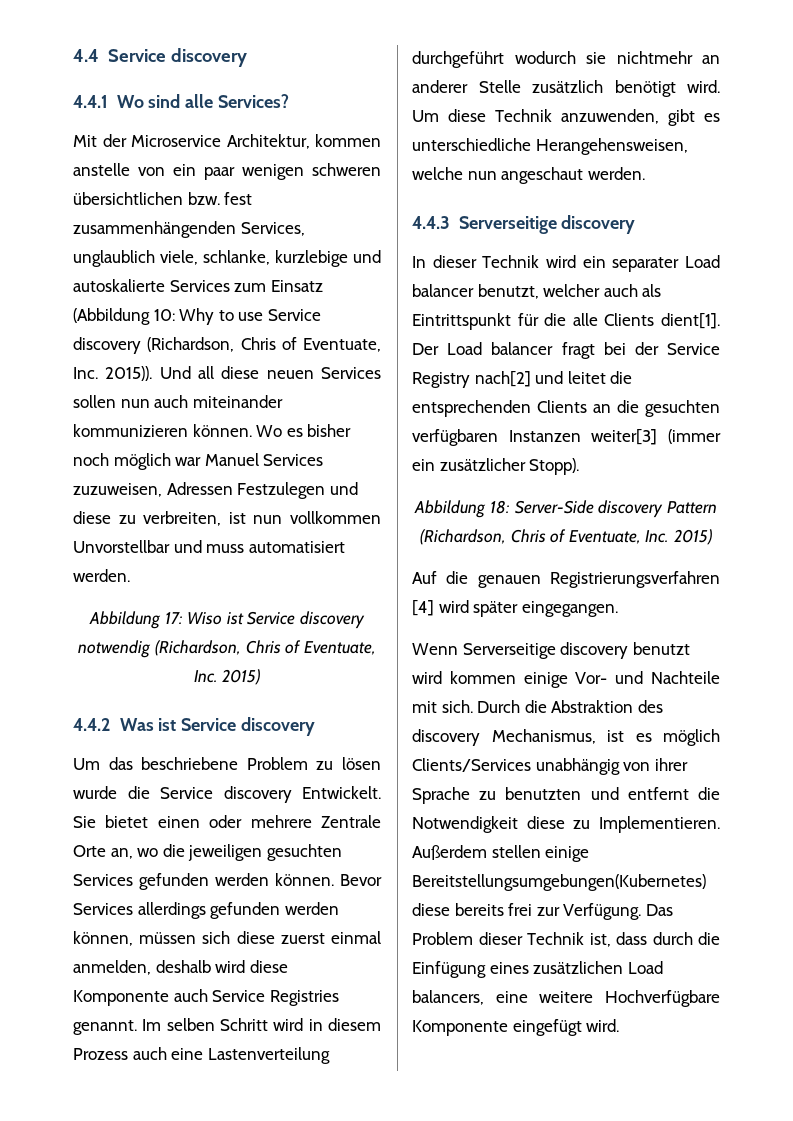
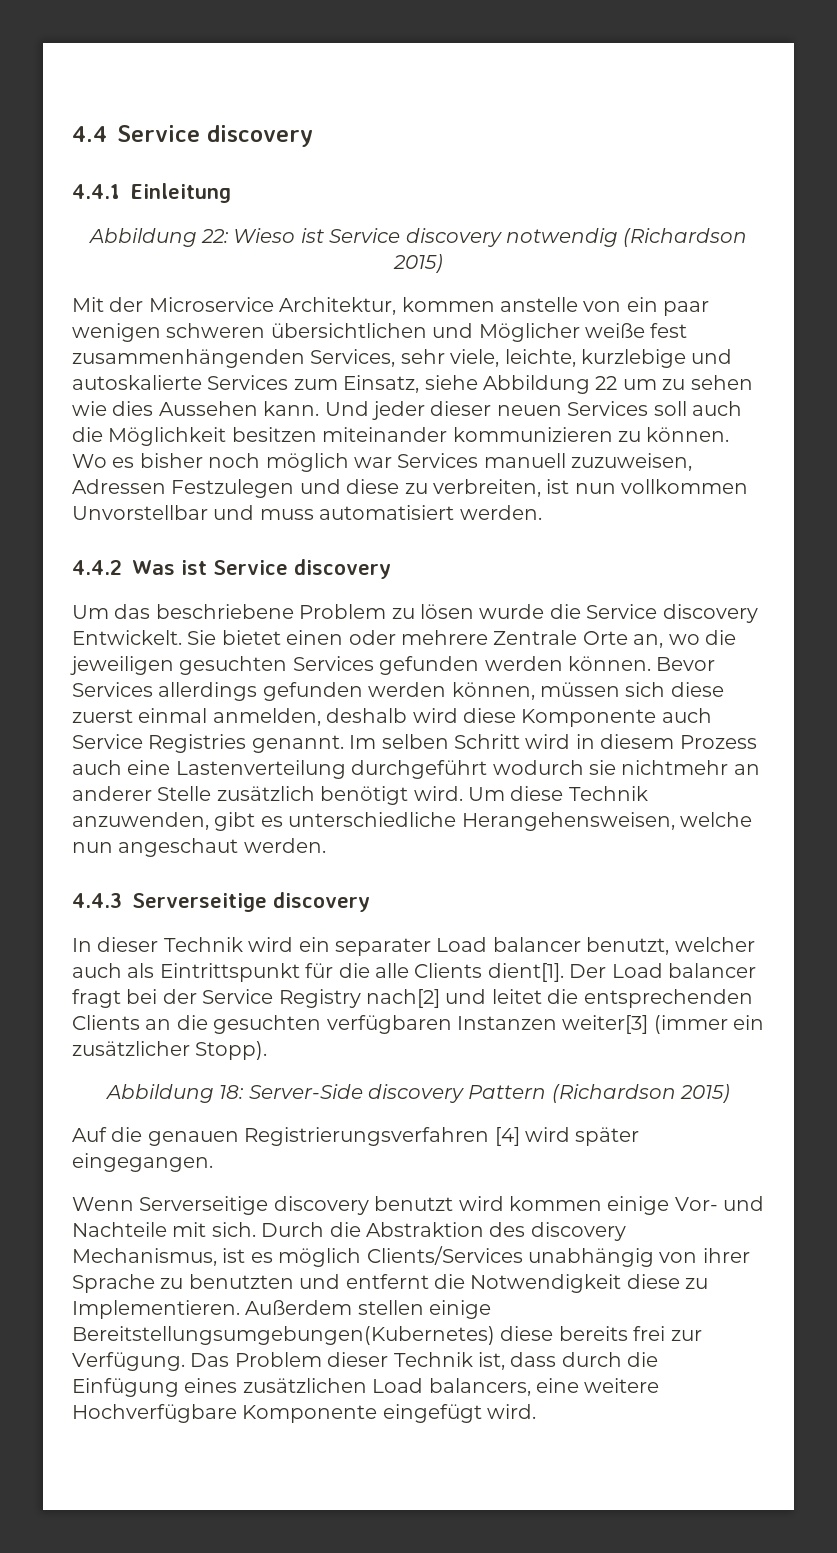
- 4.4.1 Wo sind alle Services?
+ 4.4.1 Einleitung
+ Abbildung 22: Wieso ist Service discovery notwendig (Richardson 2015)
- Mit der Microservice Architektur, kommen anstelle von ein paar wenigen schweren übersichtlichen bzw. fest zusammenhängenden Services, unglaublich viele, schlanke, kurzlebige und autoskalierte Services zum Einsatz (Abbildung 10: Why to use Service discovery (Richardson, Chris of Eventuate, Inc. 2015)). Und all diese neuen Services sollen nun auch miteinander kommunizieren können.
+ Mit der Microservice Architektur, kommen anstelle von ein paar wenigen schweren übersichtlichen und Möglicher weiße fest zusammenhängenden Services, sehr viele, leichte, kurzlebige und autoskalierte Services zum Einsatz, siehe Abbildung 22 um zu sehen wie dies Aussehen kann. Und jeder dieser neuen Services soll auch die Möglichkeit besitzen miteinander kommunizieren zu können.
- Wo es bisher noch möglich war Manuel Services zuzuweisen, Adressen Festzulegen und diese zu verbreiten, ist nun vollkommen Unvorstellbar und muss automatisiert werden.
+ Wo es bisher noch möglich war Services manuell zuzuweisen, Adressen Festzulegen und diese zu verbreiten, ist nun vollkommen Unvorstellbar und muss automatisiert werden.
- Abbildung 17: Wiso ist Service discovery notwendig (Richardson, Chris of Eventuate, Inc. 2015)
- Abbildung 18: Server-Side discovery Pattern (Richardson, Chris of Eventuate, Inc. 2015)
+ Abbildung 18: Server-Side discovery Pattern (Richardson 2015)

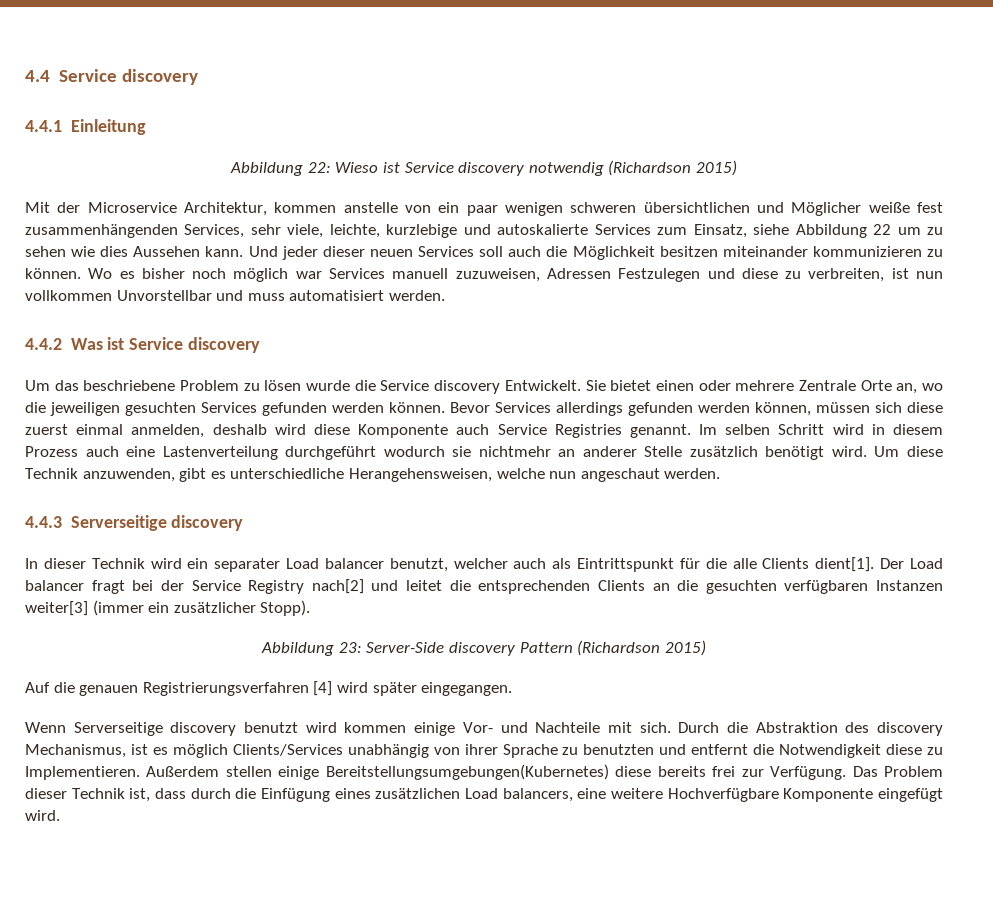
- Abbildung 18: Server-Side discovery Pattern (Richardson 2015)
+ Abbildung 23: Server-Side discovery Pattern (Richardson 2015)

